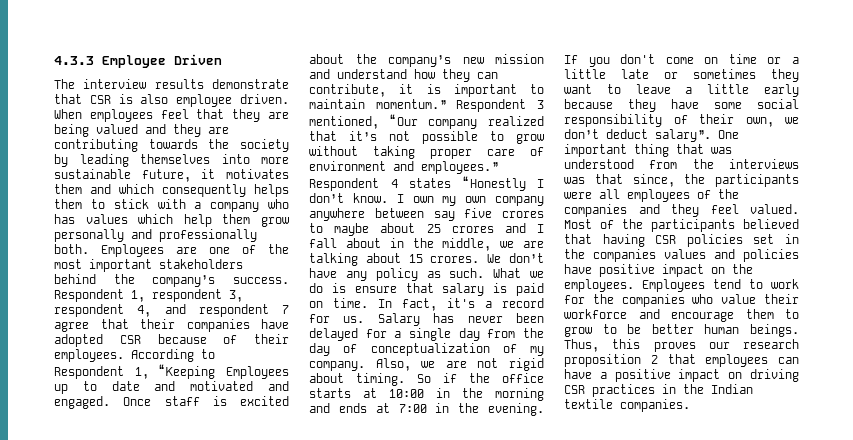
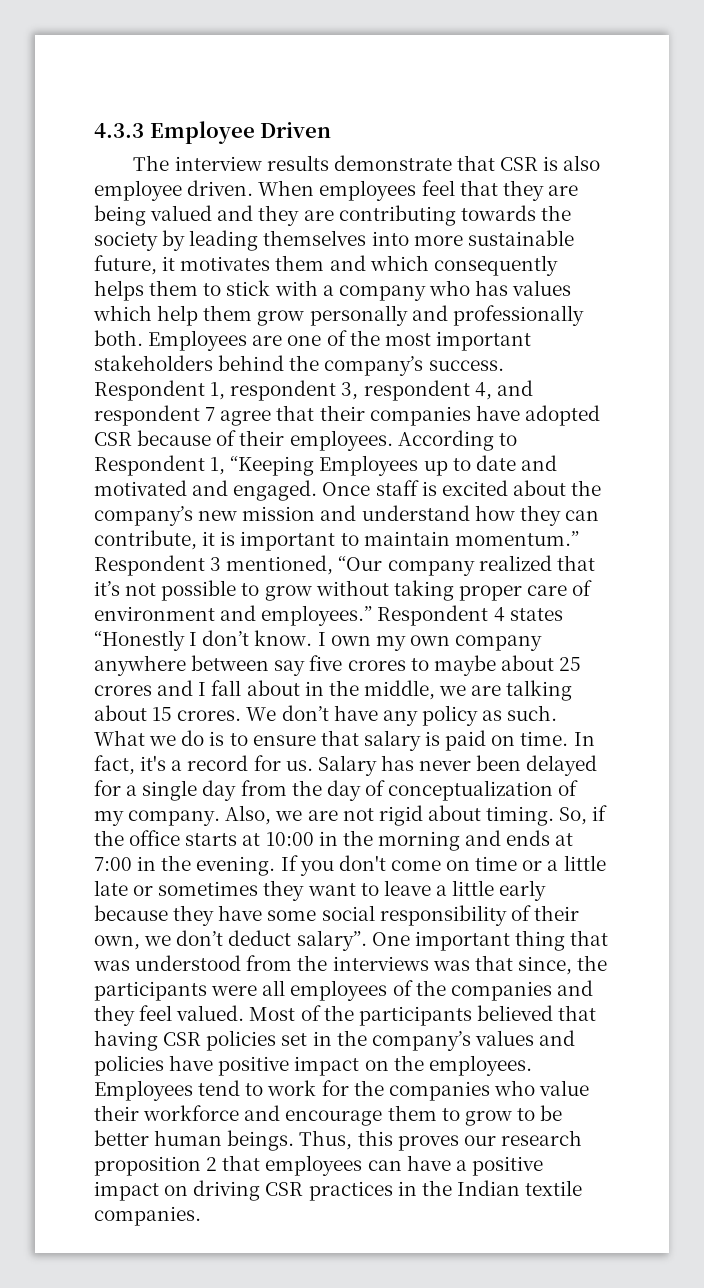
- What we do is ensure that salary is paid on time.
+ What we do is to ensure that salary is paid on time.
- So if the office starts at 10:00 in the morning and ends at 7:00 in the evening.
+ So, if the office starts at 10:00 in the morning and ends at 7:00 in the evening.
- Most of the participants believed that having CSR policies set in the companies values and policies have positive impact on the employees.
+ Most of the participants believed that having CSR policies set in the company’s values and policies have positive impact on the employees.

